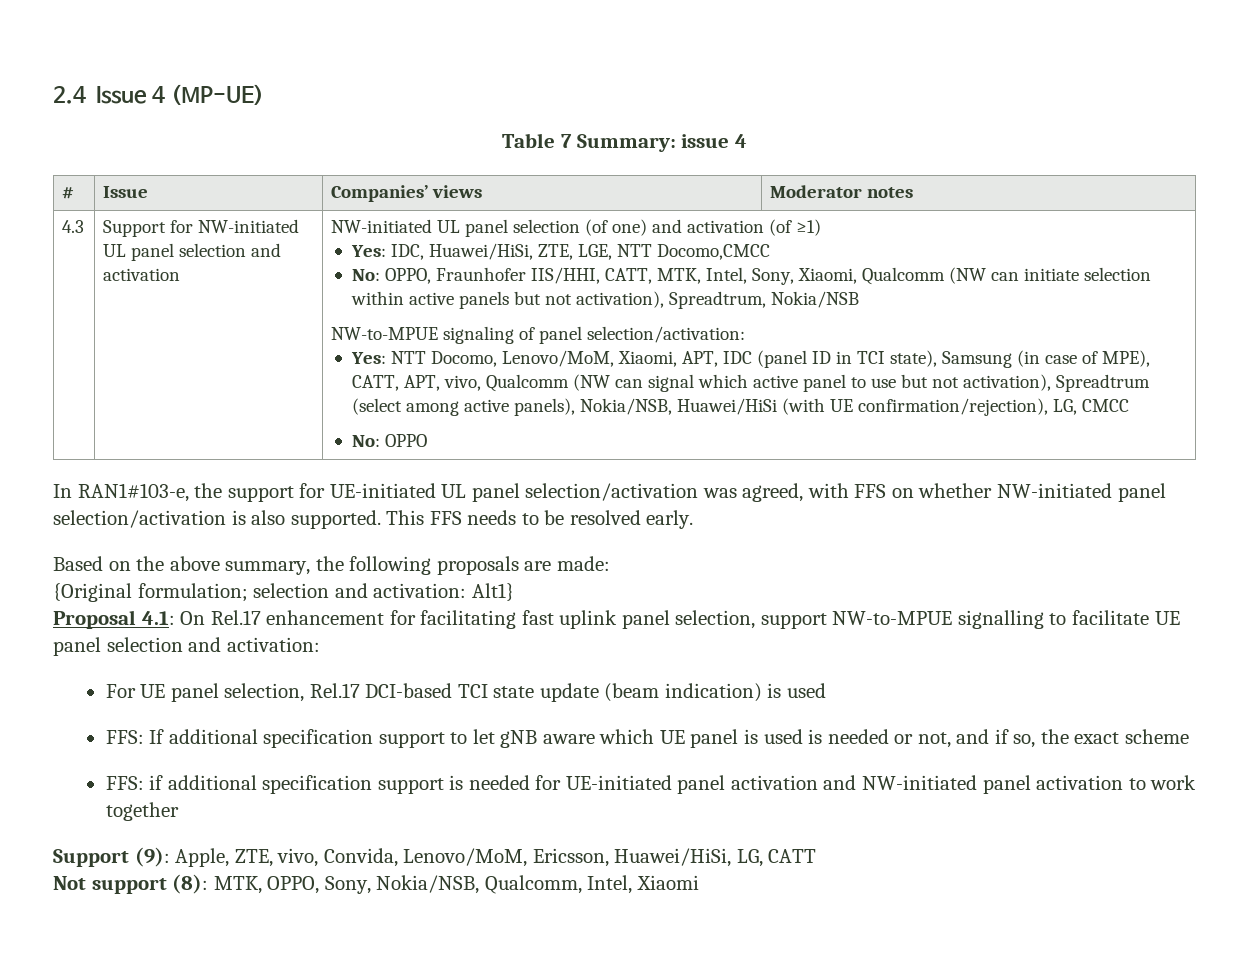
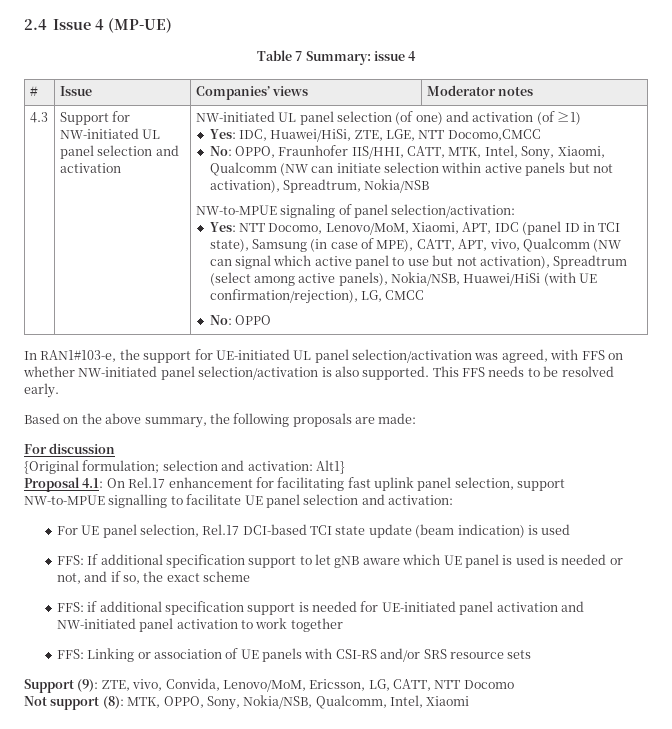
+ For discussion
+ FFS: Linking or association of UE panels with CSI-RS and/or SRS resource sets
- Support (9): Apple, ZTE, vivo, Convida, Lenovo/MoM, Ericsson, Huawei/HiSi, LG, CATT
+ Support (9): ZTE, vivo, Convida, Lenovo/MoM, Ericsson, LG, CATT, NTT Docomo

